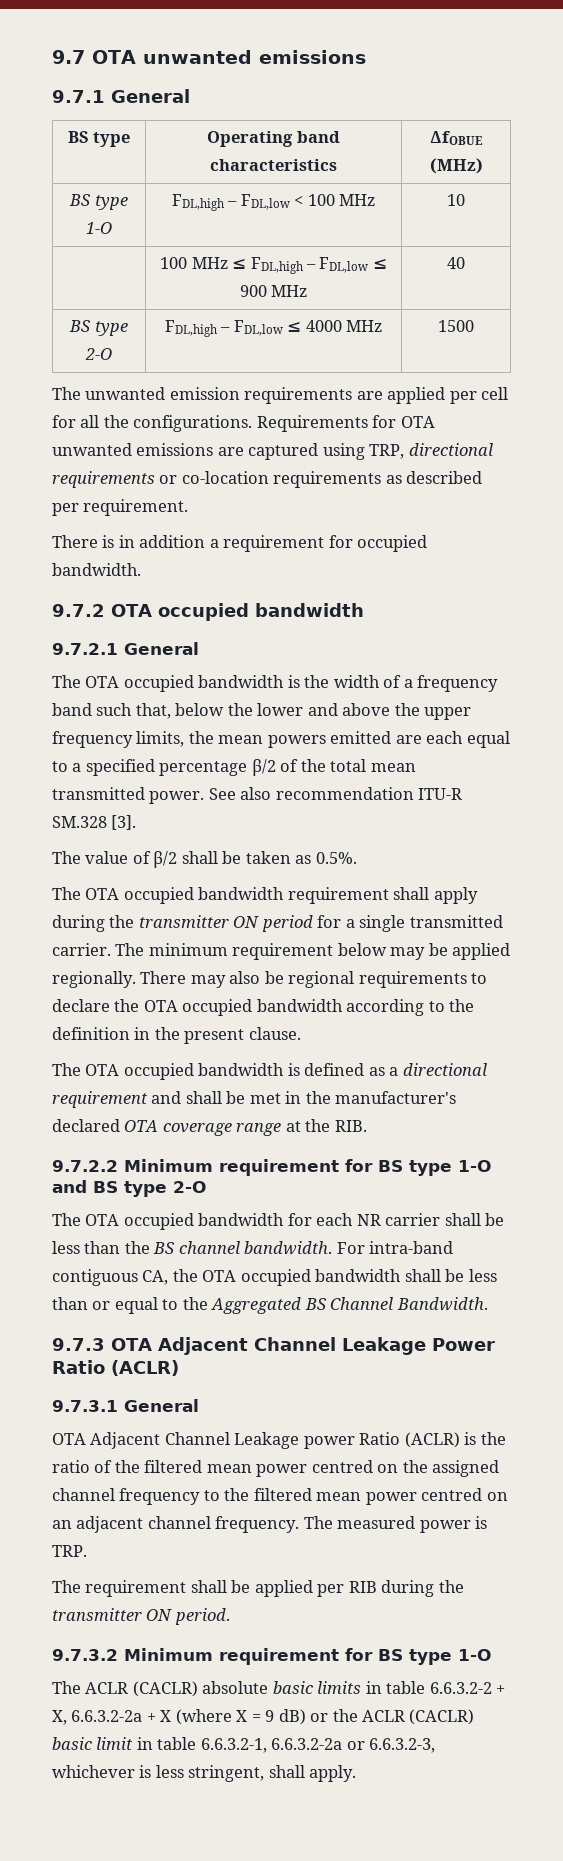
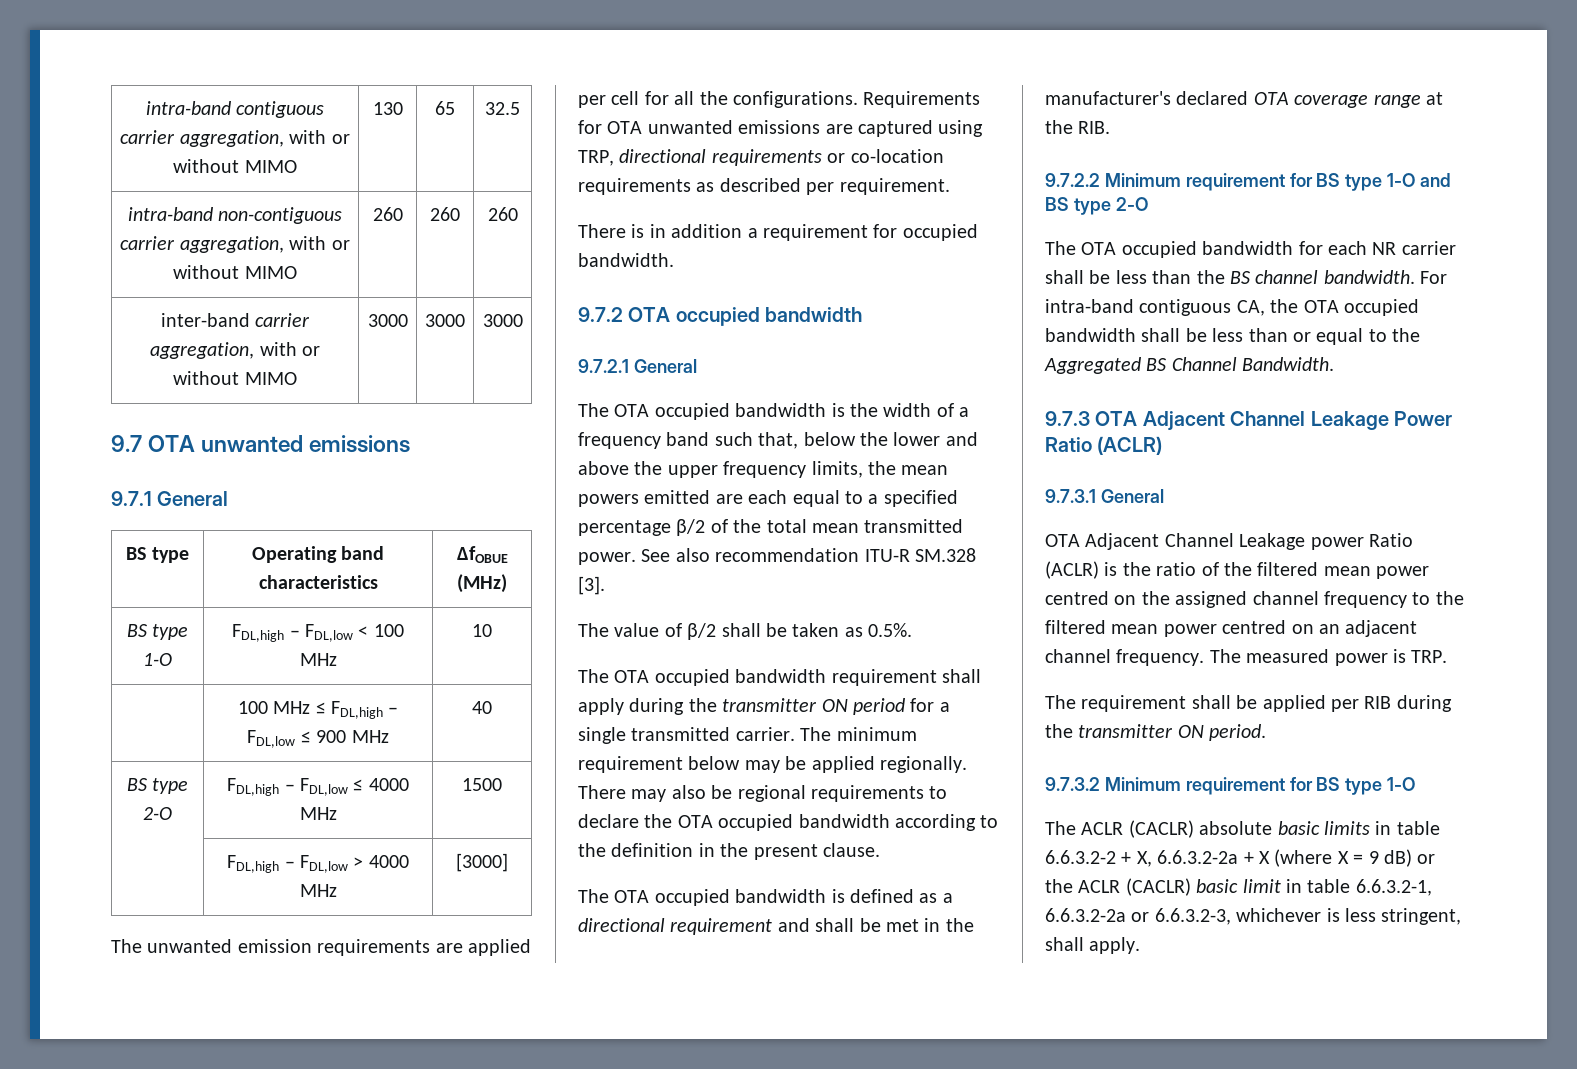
+ intra-band contiguous carrier aggregation, with or without MIMO | 130 | 65 | 32.5
+ intra-band non-contiguous carrier aggregation, with or without MIMO | 260 | 260 | 260
+ inter-band carrier aggregation, with or without MIMO | 3000 | 3000 | 3000
+ | FDL,high – FDL,low > 4000 MHz | [3000]

